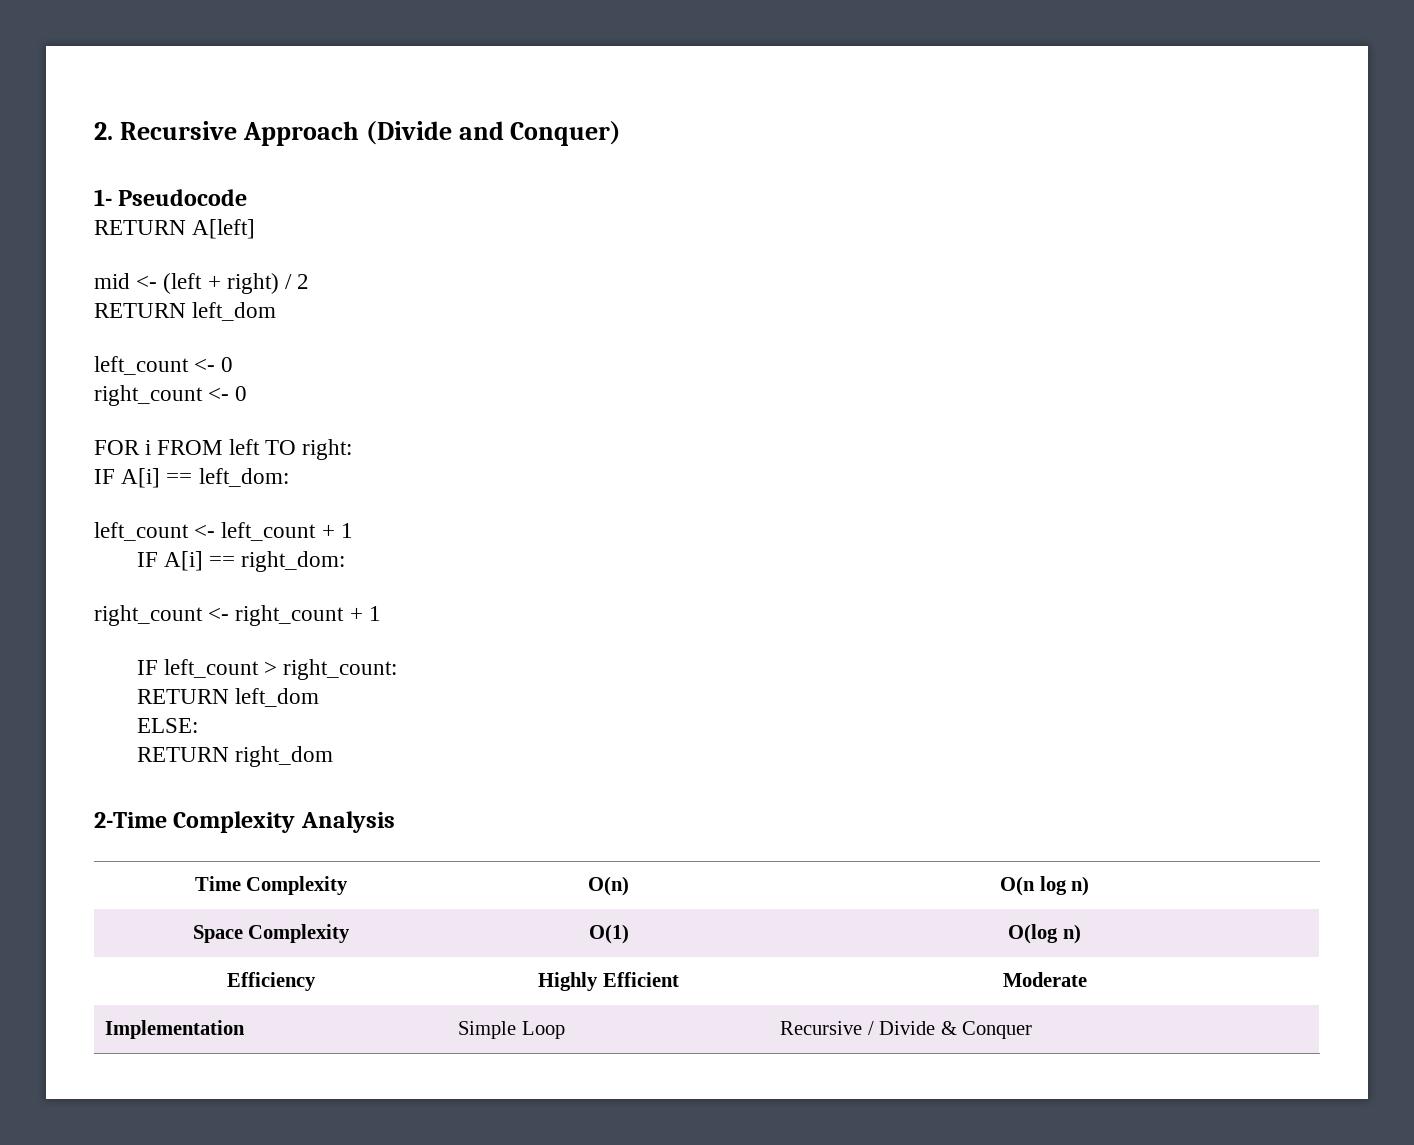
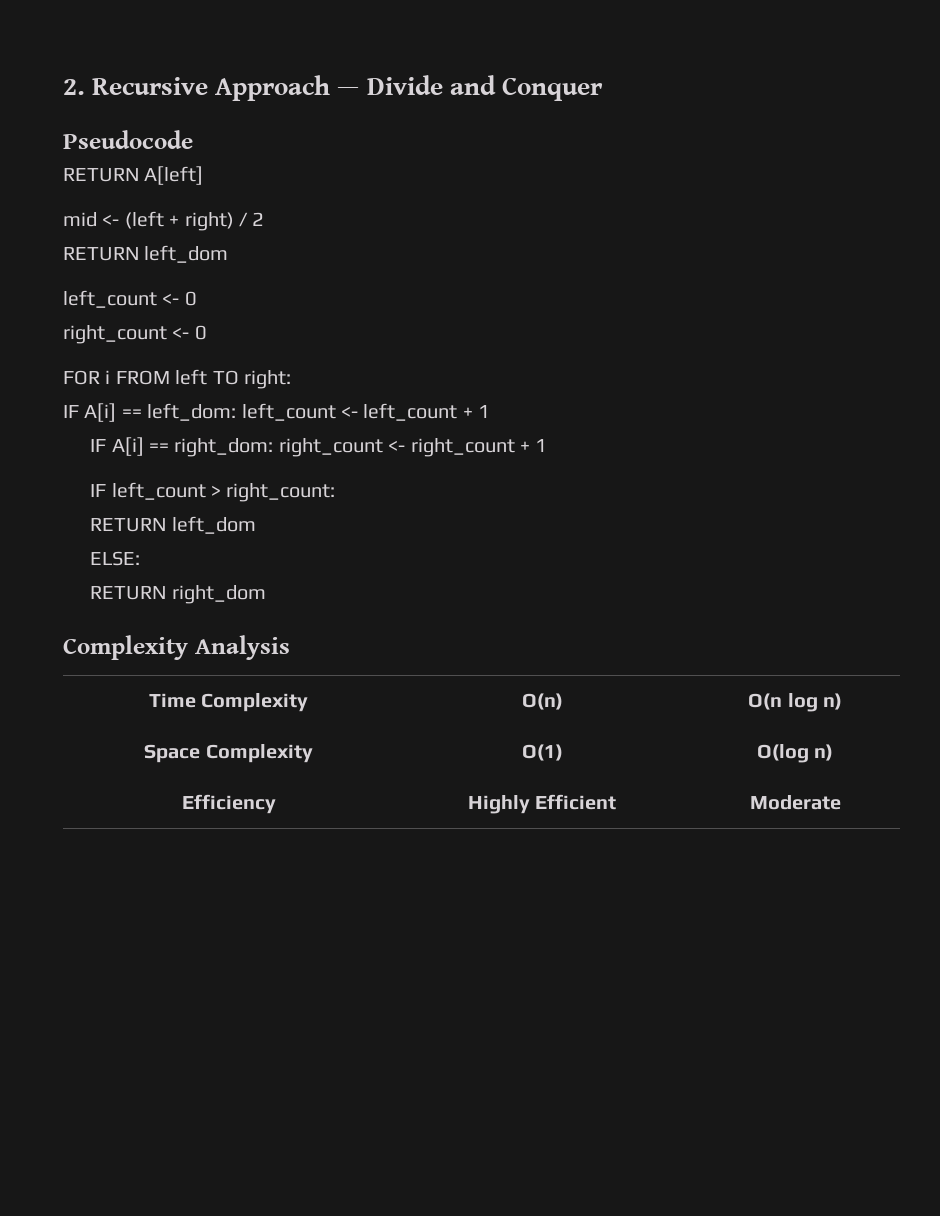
- 2. Recursive Approach (Divide and Conquer)
- 1- Pseudocode
+ 2. Recursive Approach — Divide and Conquer
+ Pseudocode
- IF A[i] == left_dom:
- left_count <- left_count + 1
+ IF A[i] == left_dom: left_count <- left_count + 1
- IF A[i] == right_dom:
- right_count <- right_count + 1
+ IF A[i] == right_dom: right_count <- right_count + 1
- 2-Time Complexity Analysis
+ Complexity Analysis
- Implementation | Simple Loop | Recursive / Divide & Conquer

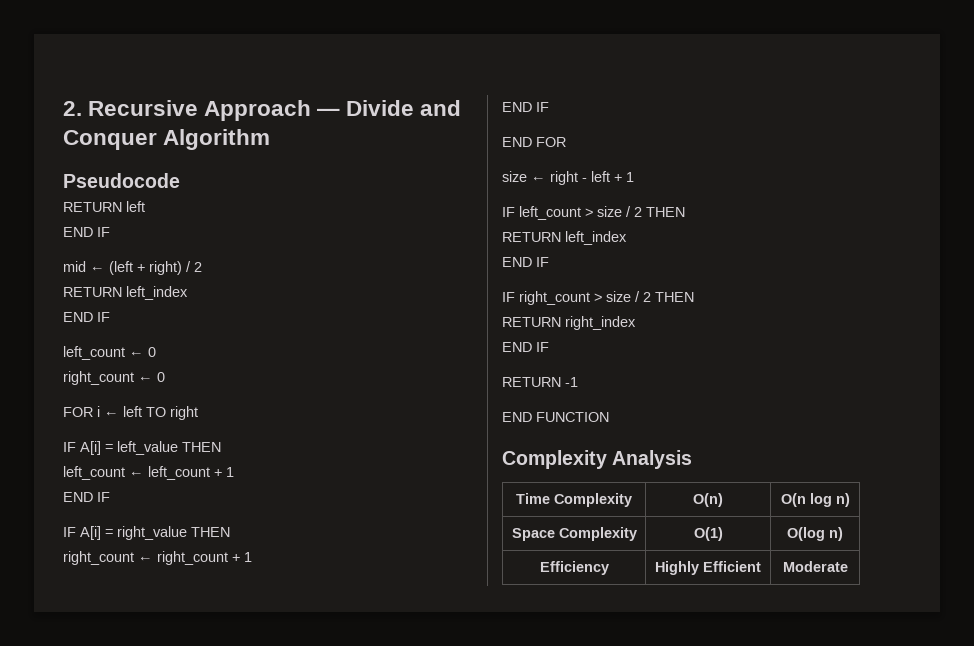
- 2. Recursive Approach — Divide and Conquer
+ 2. Recursive Approach — Divide and Conquer Algorithm
- RETURN A[left]
+ RETURN left
+ END IF
- mid <- (left + right) / 2
- RETURN left_dom
- left_count <- 0
+ mid ← (left + right) / 2
+ RETURN left_index
+ END IF
+ left_count ← 0
- right_count <- 0
+ right_count ← 0
- FOR i FROM left TO right:
- IF A[i] == left_dom: left_count <- left_count + 1
- IF A[i] == right_dom: right_count <- right_count + 1
- IF left_count > right_count:
- RETURN left_dom
- ELSE:
- RETURN right_dom
+ FOR i ← left TO right
+ IF A[i] = left_value THEN
+ left_count ← left_count + 1
+ END IF
+ IF A[i] = right_value THEN
+ right_count ← right_count + 1
+ END IF
+ END FOR
+ size ← right - left + 1
+ IF left_count > size / 2 THEN
+ RETURN left_index
+ END IF
+ IF right_count > size / 2 THEN
+ RETURN right_index
+ END IF
+ RETURN -1
+ END FUNCTION

